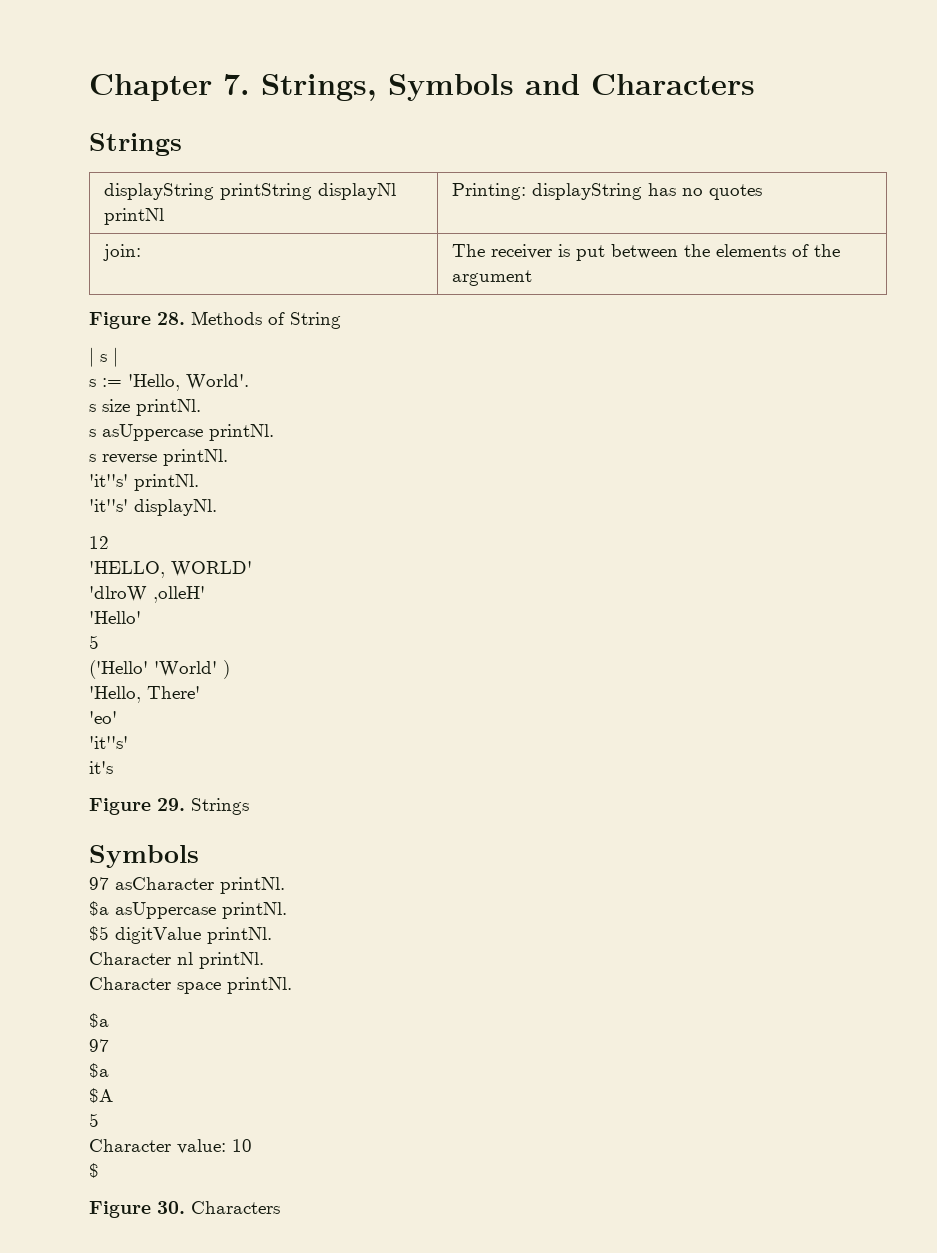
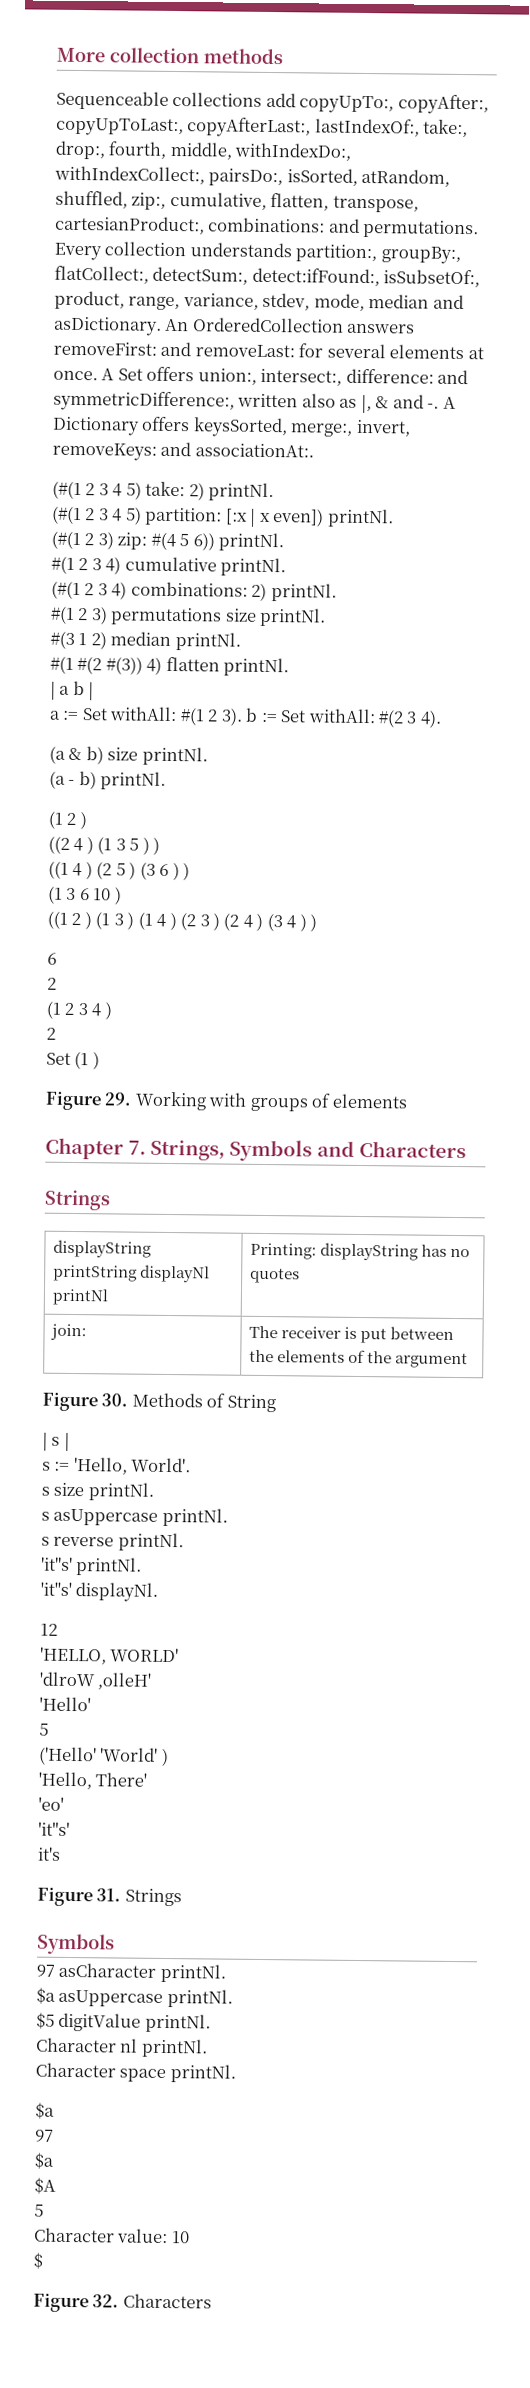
+ More collection methods
+ Sequenceable collections add copyUpTo:, copyAfter:, copyUpToLast:, copyAfterLast:, lastIndexOf:, take:, drop:, fourth, middle, withIndexDo:, withIndexCollect:, pairsDo:, isSorted, atRandom, shuffled, zip:, cumulative, flatten, transpose, cartesianProduct:, combinations: and permutations. Every collection understands partition:, groupBy:, flatCollect:, detectSum:, detect:ifFound:, isSubsetOf:, product, range, variance, stdev, mode, median and asDictionary. An OrderedCollection answers removeFirst: and removeLast: for several elements at once. A Set offers union:, intersect:, difference: and symmetricDifference:, written also as |, & and -. A Dictionary offers keysSorted, merge:, invert, removeKeys: and associationAt:.
+ (#(1 2 3 4 5) take: 2) printNl.
+ (#(1 2 3 4 5) partition: [:x | x even]) printNl.
+ (#(1 2 3) zip: #(4 5 6)) printNl.
+ #(1 2 3 4) cumulative printNl.
+ (#(1 2 3 4) combinations: 2) printNl.
+ #(1 2 3) permutations size printNl.
+ #(3 1 2) median printNl.
+ #(1 #(2 #(3)) 4) flatten printNl.
+ | a b |
+ a := Set withAll: #(1 2 3). b := Set withAll: #(2 3 4).
+ (a & b) size printNl.
+ (a - b) printNl.
+ (1 2 )
+ ((2 4 ) (1 3 5 ) )
+ ((1 4 ) (2 5 ) (3 6 ) )
+ (1 3 6 10 )
+ ((1 2 ) (1 3 ) (1 4 ) (2 3 ) (2 4 ) (3 4 ) )
+ 6
+ 2
+ (1 2 3 4 )
+ 2
+ Set (1 )
+ Figure 29. Working with groups of elements
- Figure 28. Methods of String
+ Figure 30. Methods of String
- Figure 29. Strings
+ Figure 31. Strings
- Figure 30. Characters
+ Figure 32. Characters

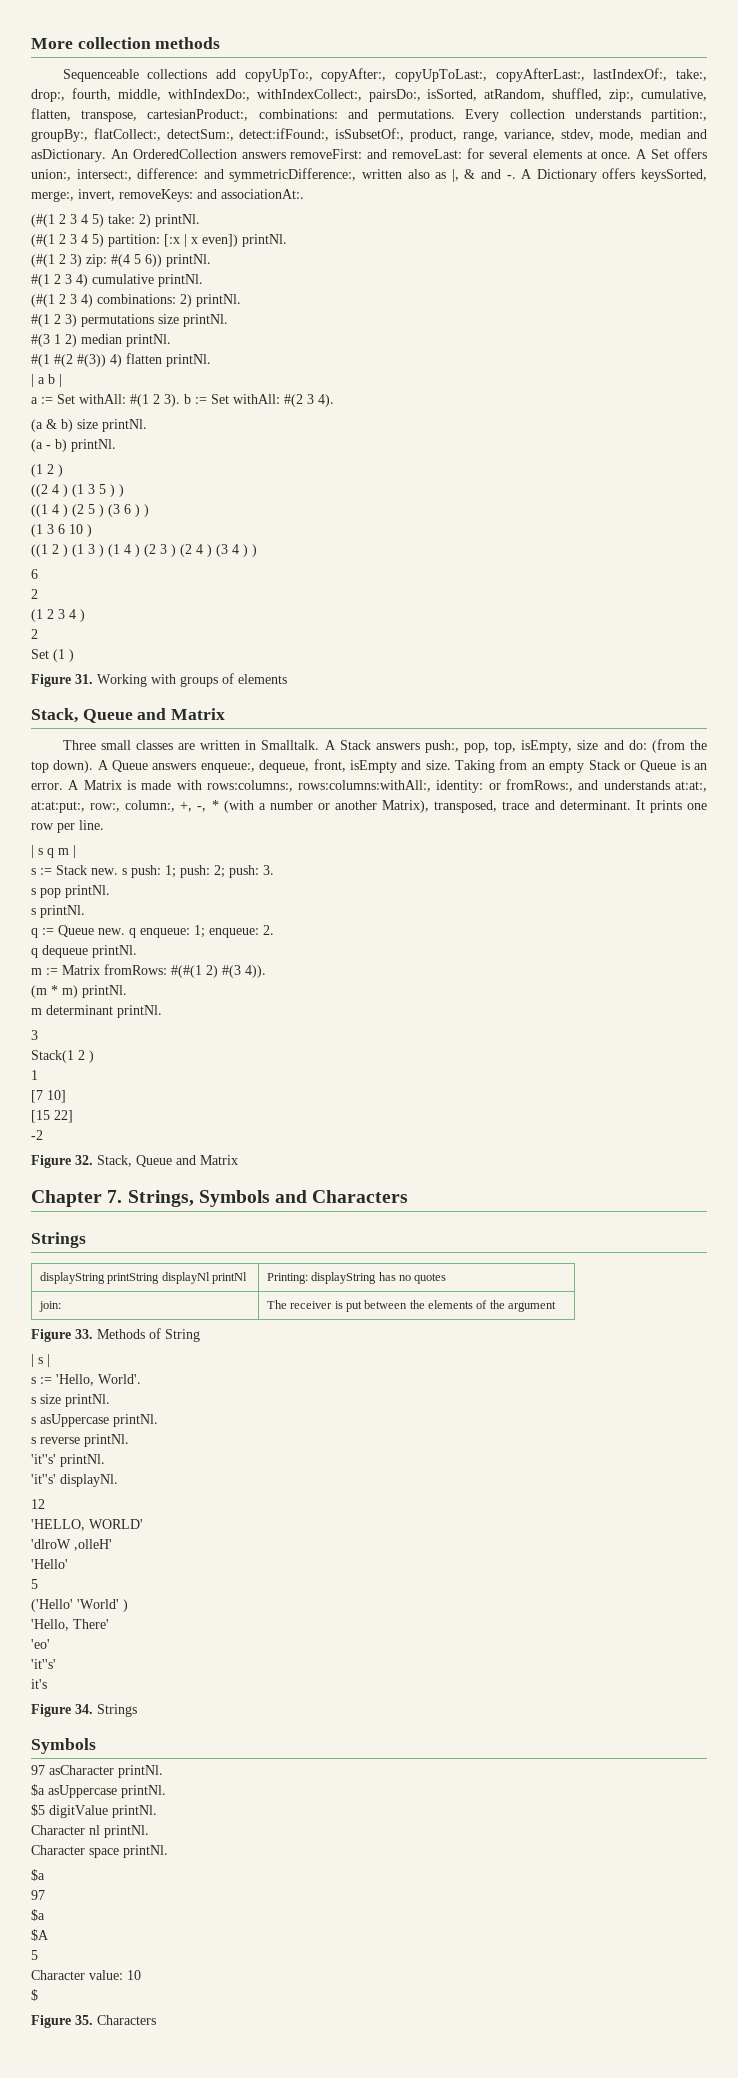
- Figure 29. Working with groups of elements
+ Figure 31. Working with groups of elements
+ Stack, Queue and Matrix
+ Three small classes are written in Smalltalk. A Stack answers push:, pop, top, isEmpty, size and do: (from the top down). A Queue answers enqueue:, dequeue, front, isEmpty and size. Taking from an empty Stack or Queue is an error. A Matrix is made with rows:columns:, rows:columns:withAll:, identity: or fromRows:, and understands at:at:, at:at:put:, row:, column:, +, -, * (with a number or another Matrix), transposed, trace and determinant. It prints one row per line.
+ | s q m |
+ s := Stack new. s push: 1; push: 2; push: 3.
+ s pop printNl.
+ s printNl.
+ q := Queue new. q enqueue: 1; enqueue: 2.
+ q dequeue printNl.
+ m := Matrix fromRows: #(#(1 2) #(3 4)).
+ (m * m) printNl.
+ m determinant printNl.
+ 3
+ Stack(1 2 )
+ 1
+ [7 10]
+ [15 22]
+ -2
+ Figure 32. Stack, Queue and Matrix
- Figure 30. Methods of String
+ Figure 33. Methods of String
- Figure 31. Strings
+ Figure 34. Strings
- Figure 32. Characters
+ Figure 35. Characters

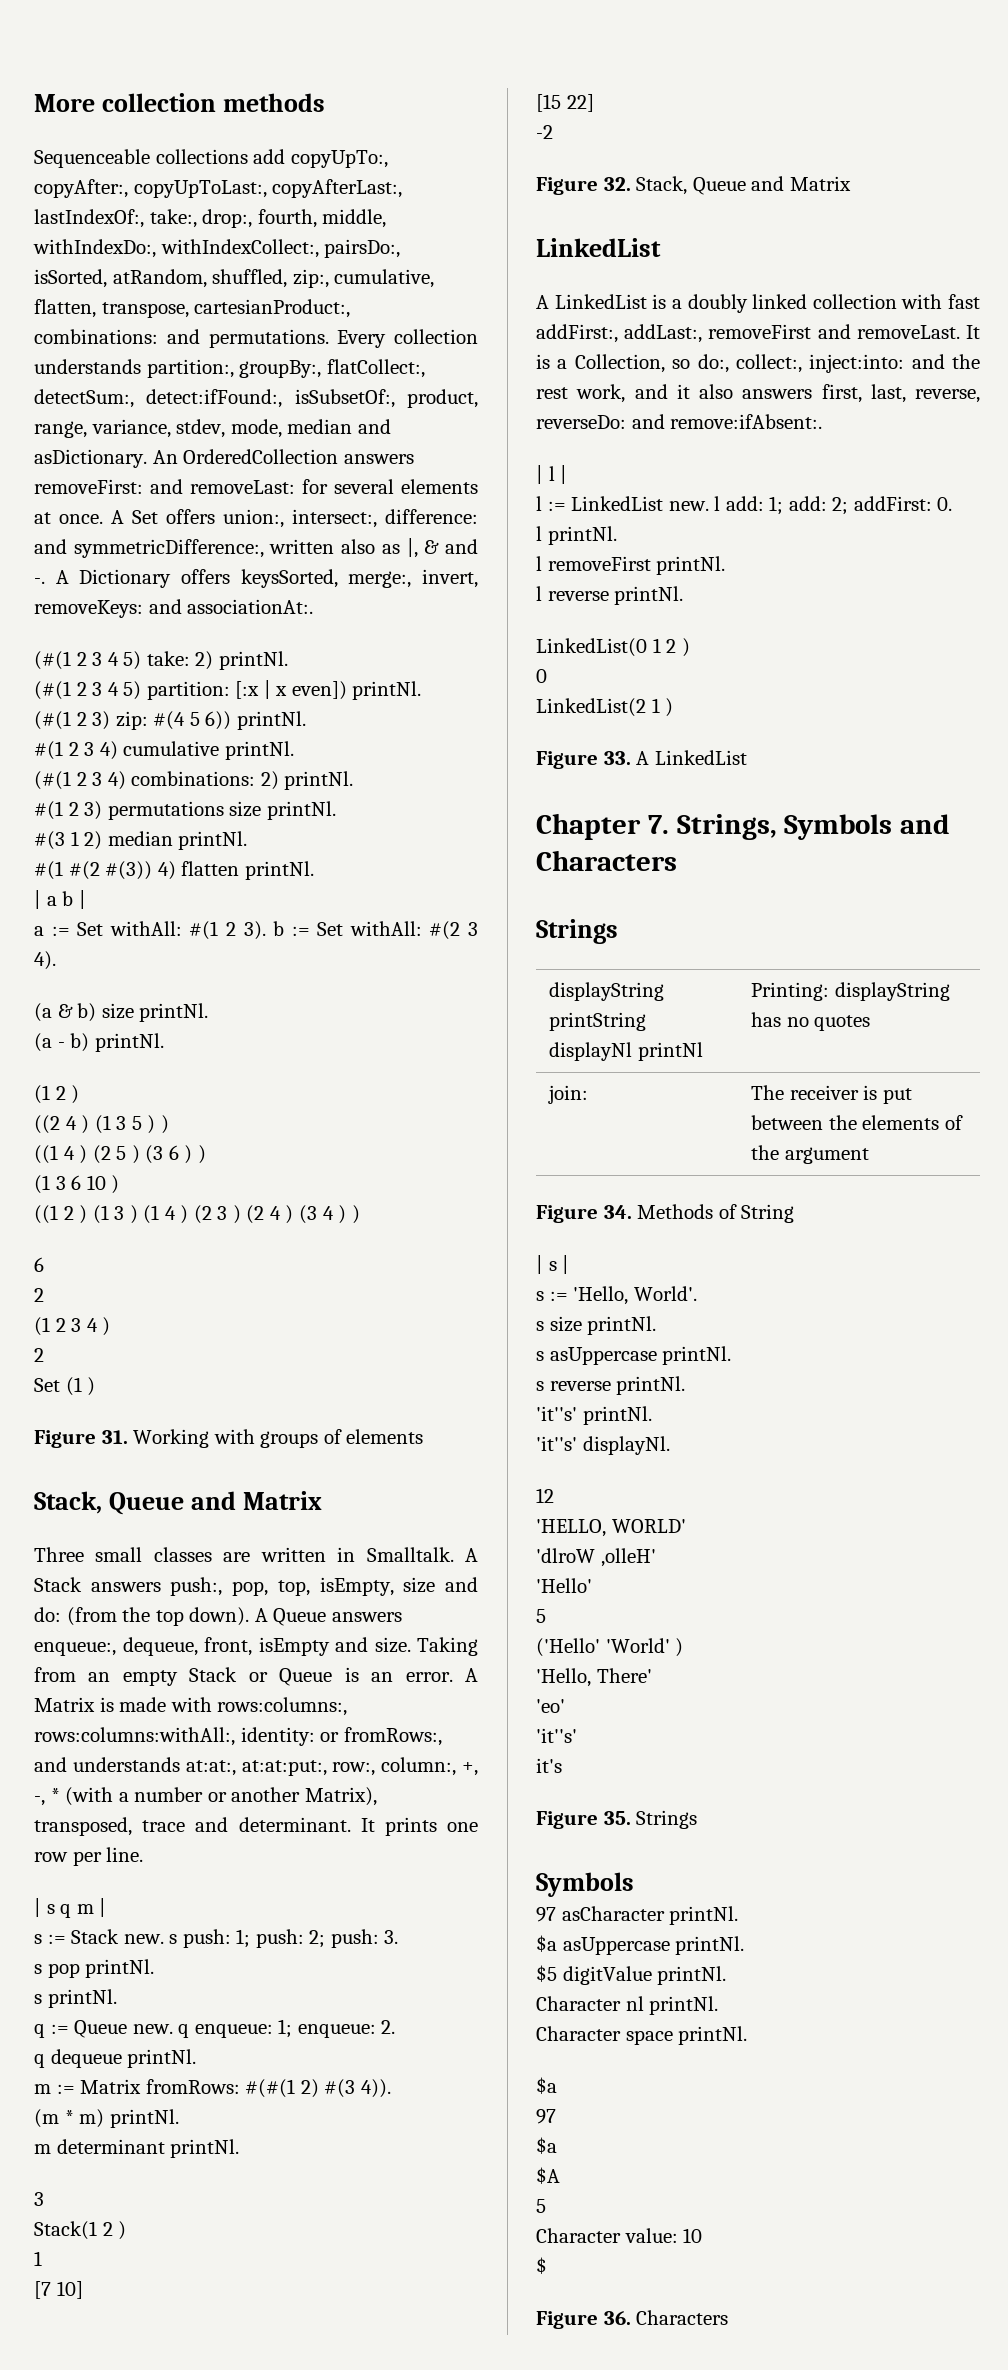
  Figure 32. Stack, Queue and Matrix
+ LinkedList
+ A LinkedList is a doubly linked collection with fast addFirst:, addLast:, removeFirst and removeLast. It is a Collection, so do:, collect:, inject:into: and the rest work, and it also answers first, last, reverse, reverseDo: and remove:ifAbsent:.
+ | l |
+ l := LinkedList new. l add: 1; add: 2; addFirst: 0.
+ l printNl.
+ l removeFirst printNl.
+ l reverse printNl.
+ LinkedList(0 1 2 )
+ 0
+ LinkedList(2 1 )
+ Figure 33. A LinkedList
- Figure 33. Methods of String
+ Figure 34. Methods of String
- Figure 34. Strings
+ Figure 35. Strings
- Figure 35. Characters
+ Figure 36. Characters

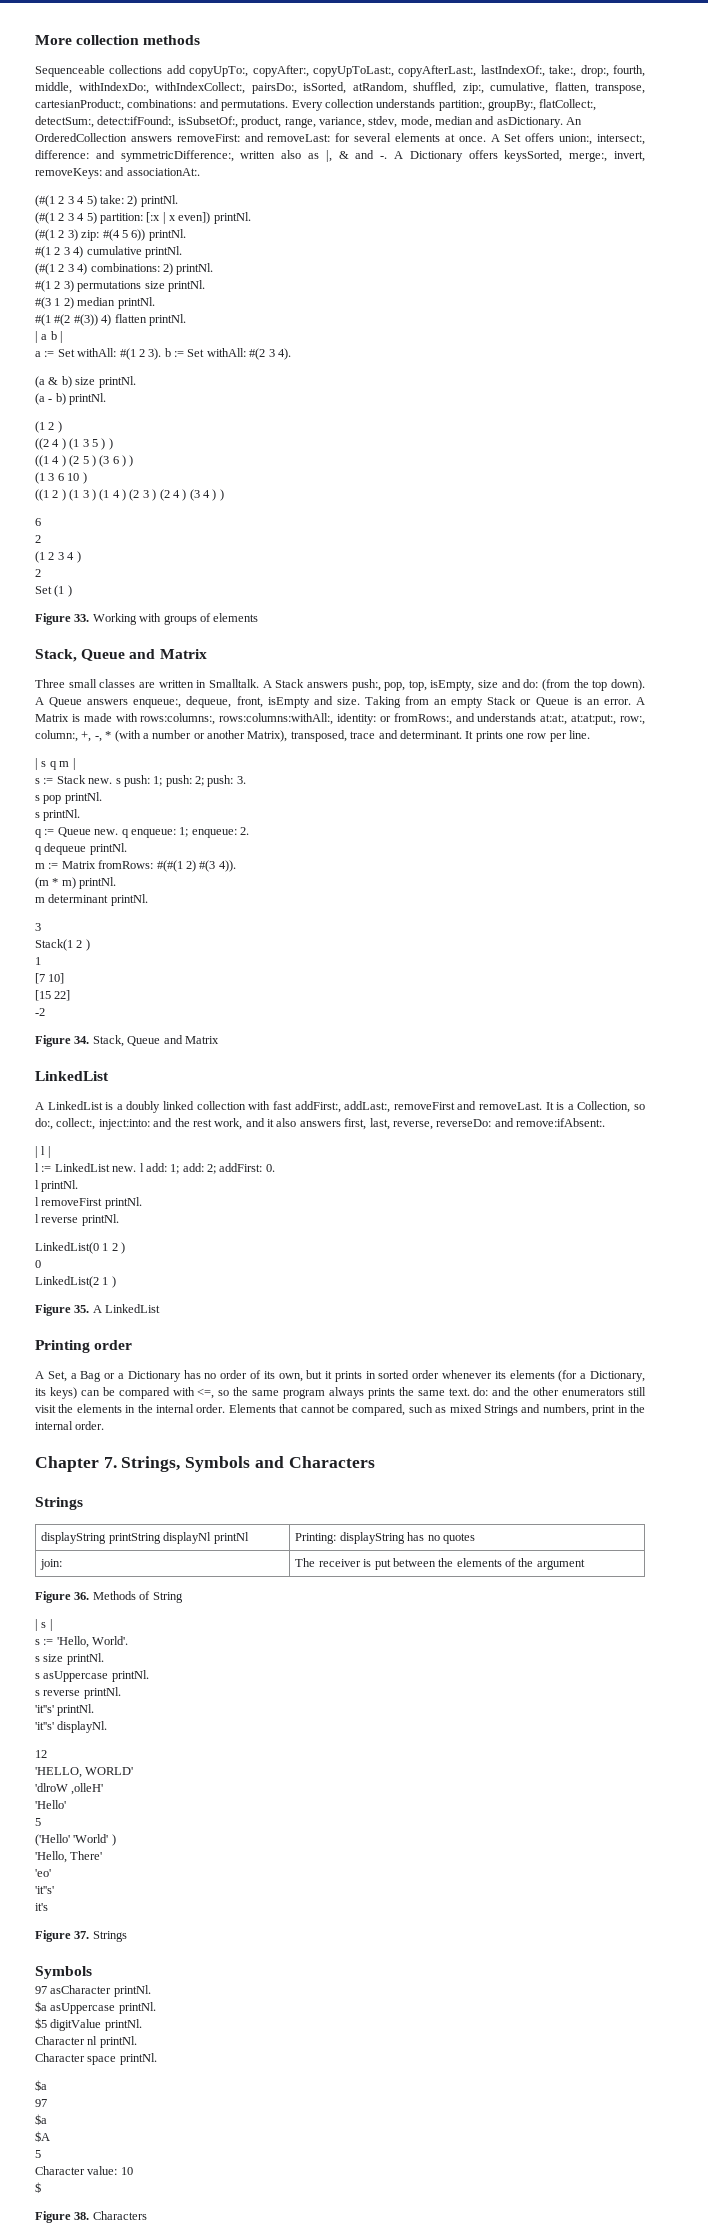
- Figure 31. Working with groups of elements
+ Figure 33. Working with groups of elements
- Figure 32. Stack, Queue and Matrix
+ Figure 34. Stack, Queue and Matrix
- Figure 33. A LinkedList
+ Figure 35. A LinkedList
+ Printing order
+ A Set, a Bag or a Dictionary has no order of its own, but it prints in sorted order whenever its elements (for a Dictionary, its keys) can be compared with <=, so the same program always prints the same text. do: and the other enumerators still visit the elements in the internal order. Elements that cannot be compared, such as mixed Strings and numbers, print in the internal order.
- Figure 34. Methods of String
+ Figure 36. Methods of String
- Figure 35. Strings
+ Figure 37. Strings
- Figure 36. Characters
+ Figure 38. Characters

